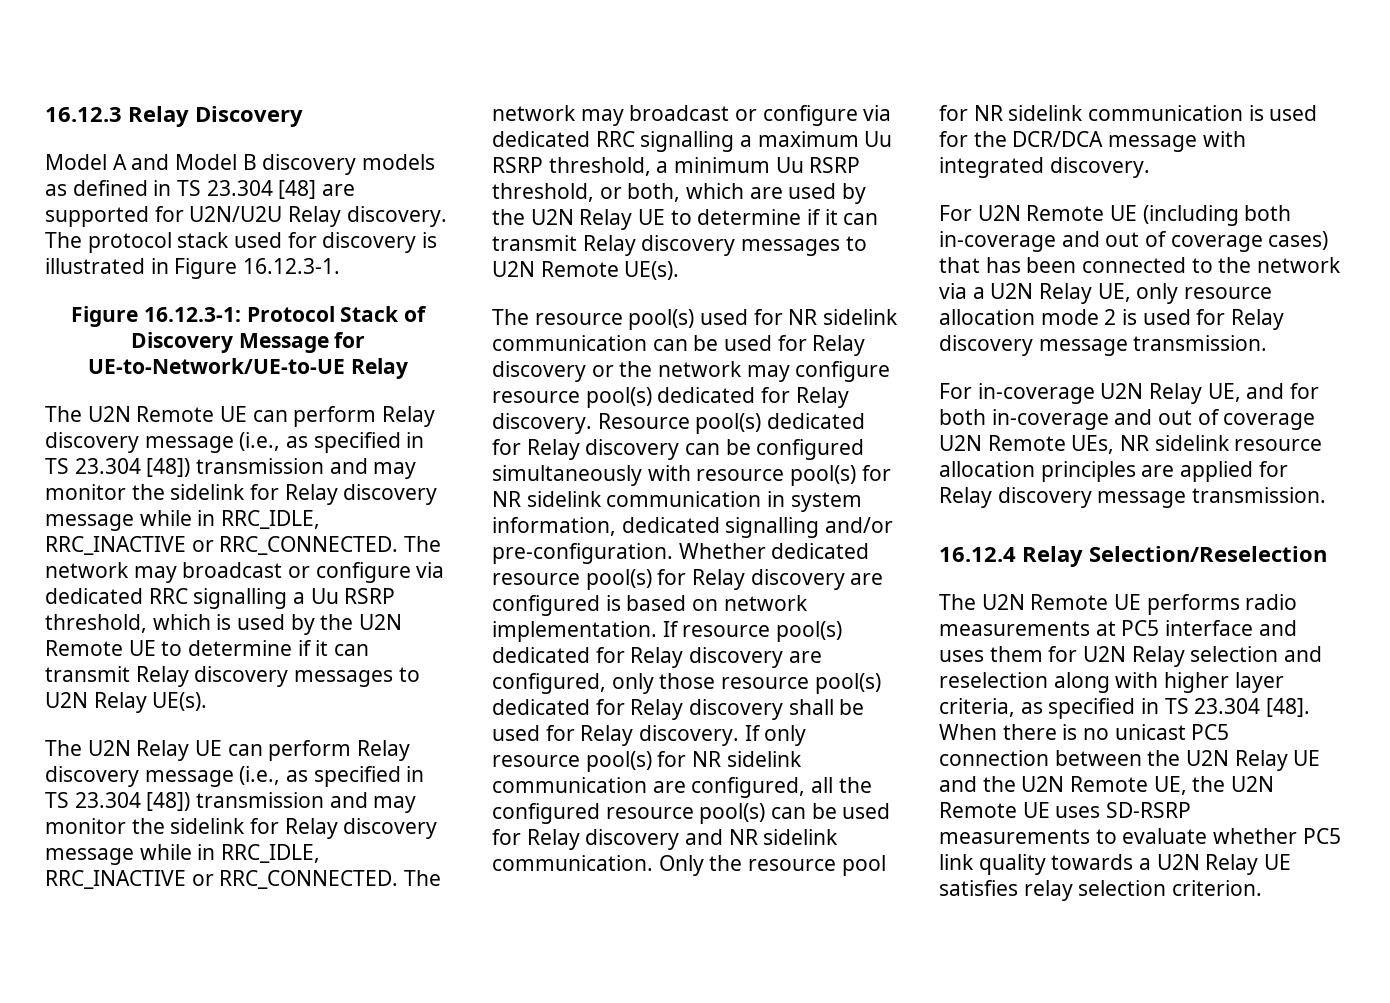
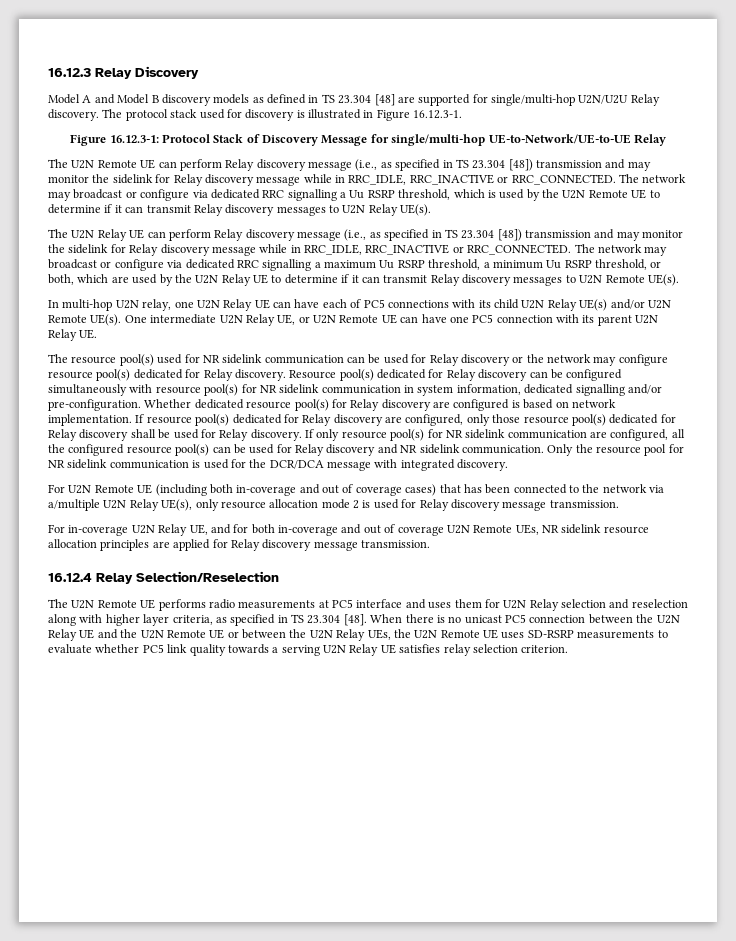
- Model A and Model B discovery models as defined in TS 23.304 [48] are supported for U2N/U2U Relay discovery.
+ Model A and Model B discovery models as defined in TS 23.304 [48] are supported for single/multi-hop U2N/U2U Relay discovery.
- Figure 16.12.3-1: Protocol Stack of Discovery Message for UE-to-Network/UE-to-UE Relay
+ Figure 16.12.3-1: Protocol Stack of Discovery Message for single/multi-hop UE-to-Network/UE-to-UE Relay
+ In multi-hop U2N relay, one U2N Relay UE can have each of PC5 connections with its child U2N Relay UE(s) and/or U2N Remote UE(s). One intermediate U2N Relay UE, or U2N Remote UE can have one PC5 connection with its parent U2N Relay UE.
- For U2N Remote UE (including both in-coverage and out of coverage cases) that has been connected to the network via a U2N Relay UE, only resource allocation mode 2 is used for Relay discovery message transmission.
+ For U2N Remote UE (including both in-coverage and out of coverage cases) that has been connected to the network via a/multiple U2N Relay UE(s), only resource allocation mode 2 is used for Relay discovery message transmission.
- When there is no unicast PC5 connection between the U2N Relay UE and the U2N Remote UE, the U2N Remote UE uses SD-RSRP measurements to evaluate whether PC5 link quality towards a U2N Relay UE satisfies relay selection criterion.
+ When there is no unicast PC5 connection between the U2N Relay UE and the U2N Remote UE or between the U2N Relay UEs, the U2N Remote UE uses SD-RSRP measurements to evaluate whether PC5 link quality towards a serving U2N Relay UE satisfies relay selection criterion.

